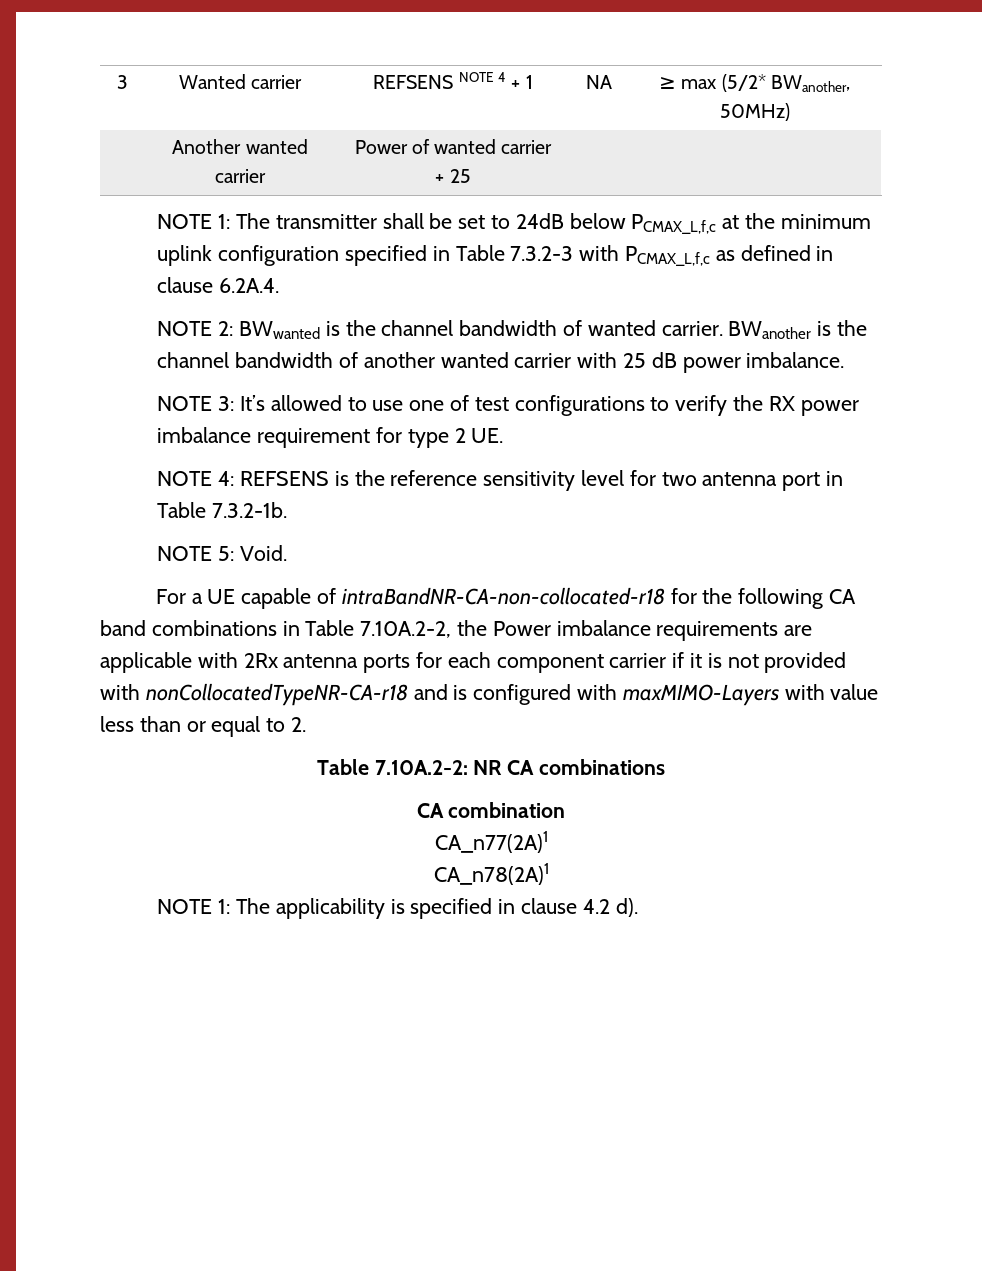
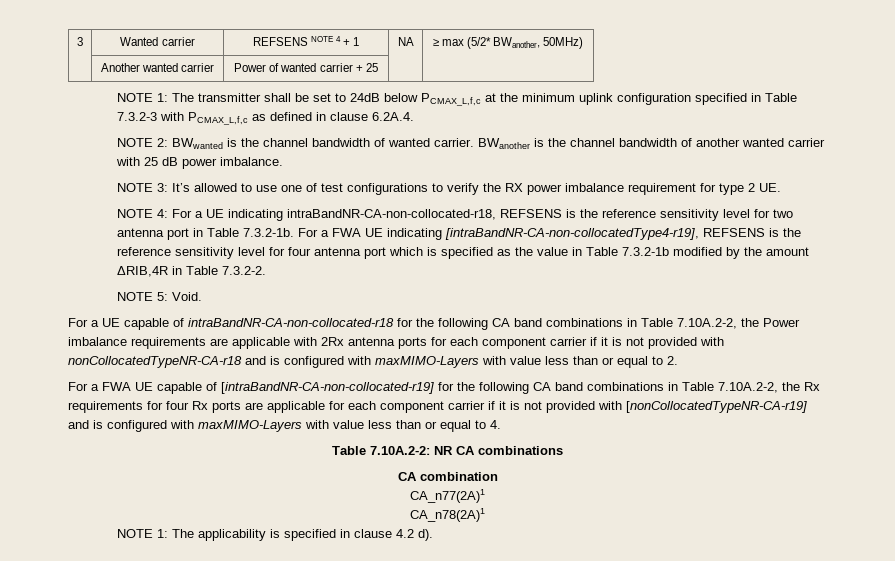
- NOTE 4: REFSENS is the reference sensitivity level for two antenna port in Table 7.3.2-1b.
+ NOTE 4: For a UE indicating intraBandNR-CA-non-collocated-r18, REFSENS is the reference sensitivity level for two antenna port in Table 7.3.2-1b. For a FWA UE indicating [intraBandNR-CA-non-collocatedType4-r19], REFSENS is the reference sensitivity level for four antenna port which is specified as the value in Table 7.3.2-1b modified by the amount ΔRIB,4R in Table 7.3.2-2.
+ For a FWA UE capable of [intraBandNR-CA-non-collocated-r19] for the following CA band combinations in Table 7.10A.2-2, the Rx requirements for four Rx ports are applicable for each component carrier if it is not provided with [nonCollocatedTypeNR-CA-r19] and is configured with maxMIMO-Layers with value less than or equal to 4.

